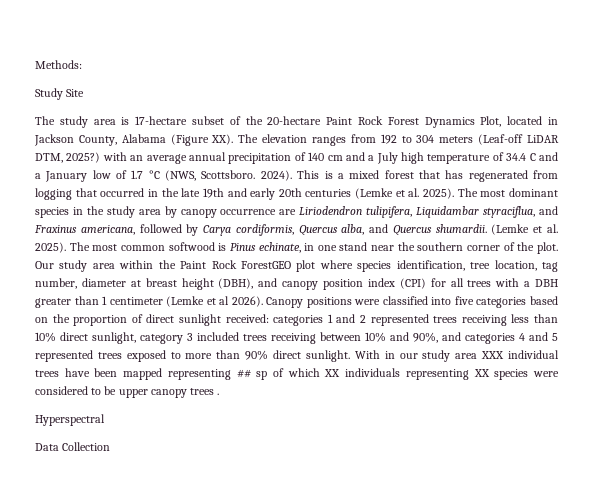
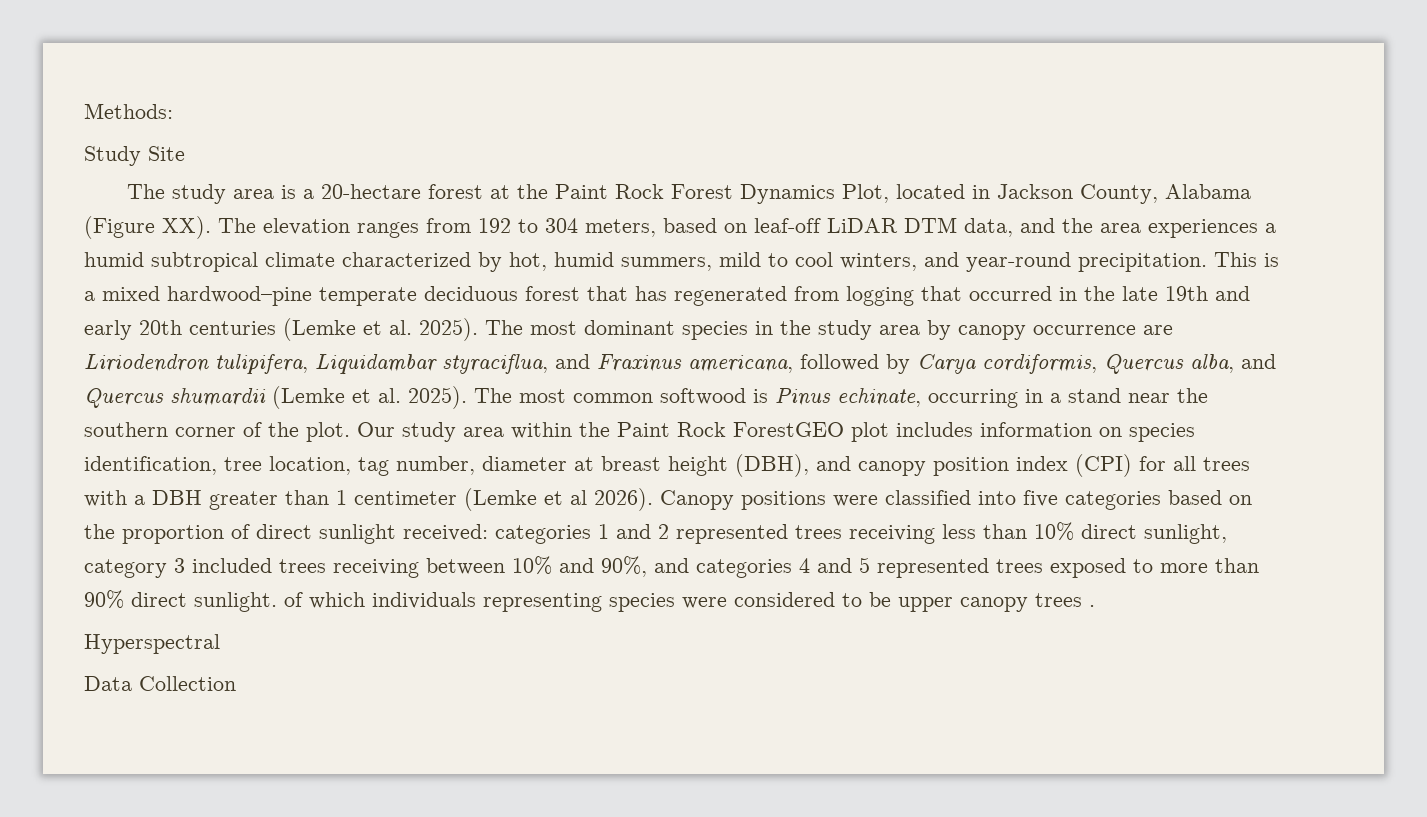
- The study area is 17-hectare subset of the 20-hectare Paint Rock Forest Dynamics Plot, located in Jackson County, Alabama (Figure XX). The elevation ranges from 192 to 304 meters (Leaf-off LiDAR DTM, 2025?) with an average annual precipitation of 140 cm and a July high temperature of 34.4 C and a January low of 1.7 °C (NWS, Scottsboro. 2024).
+ The study area is a 20-hectare forest at the Paint Rock Forest Dynamics Plot, located in Jackson County, Alabama (Figure XX). The elevation ranges from 192 to 304 meters, based on leaf-off LiDAR DTM data, and the area experiences a humid subtropical climate characterized by hot, humid summers, mild to cool winters, and year-round precipitation.
- This is a mixed forest that has regenerated from logging that occurred in the late 19th and early 20th centuries (Lemke et al. 2025).
+ This is a mixed hardwood–pine temperate deciduous forest that has regenerated from logging that occurred in the late 19th and early 20th centuries (Lemke et al. 2025).
- The most dominant species in the study area by canopy occurrence are Liriodendron tulipifera, Liquidambar styraciflua, and Fraxinus americana, followed by Carya cordiformis, Quercus alba, and Quercus shumardii. (Lemke et al. 2025).
+ The most dominant species in the study area by canopy occurrence are Liriodendron tulipifera, Liquidambar styraciflua, and Fraxinus americana, followed by Carya cordiformis, Quercus alba, and Quercus shumardii (Lemke et al. 2025).
- The most common softwood is Pinus echinate, in one stand near the southern corner of the plot.
+ The most common softwood is Pinus echinate, occurring in a stand near the southern corner of the plot.
- Our study area within the Paint Rock ForestGEO plot where species identification, tree location, tag number, diameter at breast height (DBH), and canopy position index (CPI) for all trees with a DBH greater than 1 centimeter (Lemke et al 2026).
+ Our study area within the Paint Rock ForestGEO plot includes information on species identification, tree location, tag number, diameter at breast height (DBH), and canopy position index (CPI) for all trees with a DBH greater than 1 centimeter (Lemke et al 2026).
- categories 1 and 2 represented trees receiving less than 10% direct sunlight, category 3 included trees receiving between 10% and 90%, and categories 4 and 5 represented trees exposed to more than 90% direct sunlight. With in our study area XXX individual trees have been mapped representing ## sp of which XX individuals representing XX species were considered to be upper canopy trees .
+ categories 1 and 2 represented trees receiving less than 10% direct sunlight, category 3 included trees receiving between 10% and 90%, and categories 4 and 5 represented trees exposed to more than 90% direct sunlight. of which individuals representing species were considered to be upper canopy trees .

